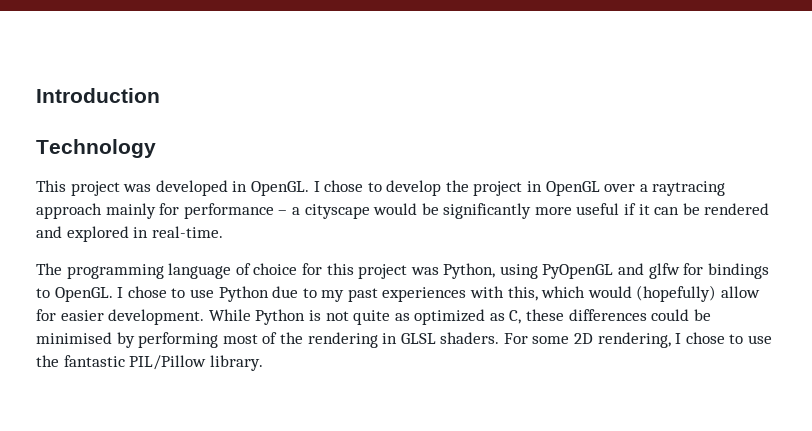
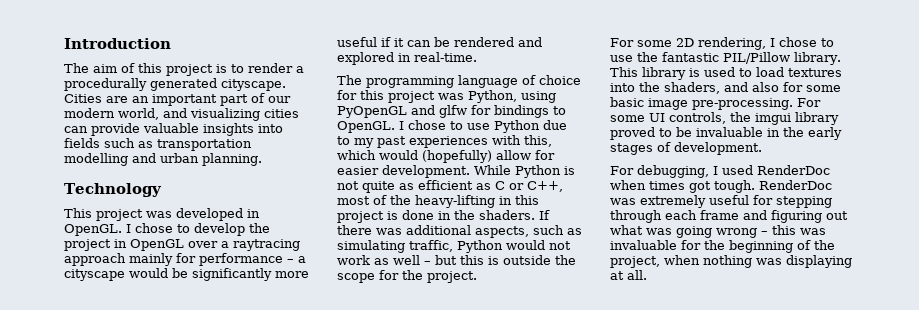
+ The aim of this project is to render a procedurally generated cityscape. Cities are an important part of our modern world, and visualizing cities can provide valuable insights into fields such as transportation modelling and urban planning.
- While Python is not quite as optimized as C, these differences could be minimised by performing most of the rendering in GLSL shaders. For some 2D rendering, I chose to use the fantastic PIL/Pillow library.
+ While Python is not quite as efficient as C or C++, most of the heavy-lifting in this project is done in the shaders. If there was additional aspects, such as simulating traffic, Python would not work as well – but this is outside the scope for the project.
+ For some 2D rendering, I chose to use the fantastic PIL/Pillow library.
+ This library is used to load textures into the shaders, and also for some basic image pre-processing. For some UI controls, the imgui library proved to be invaluable in the early stages of development.
+ For debugging, I used RenderDoc when times got tough. RenderDoc was extremely useful for stepping through each frame and figuring out what was going wrong – this was invaluable for the beginning of the project, when nothing was displaying at all.

